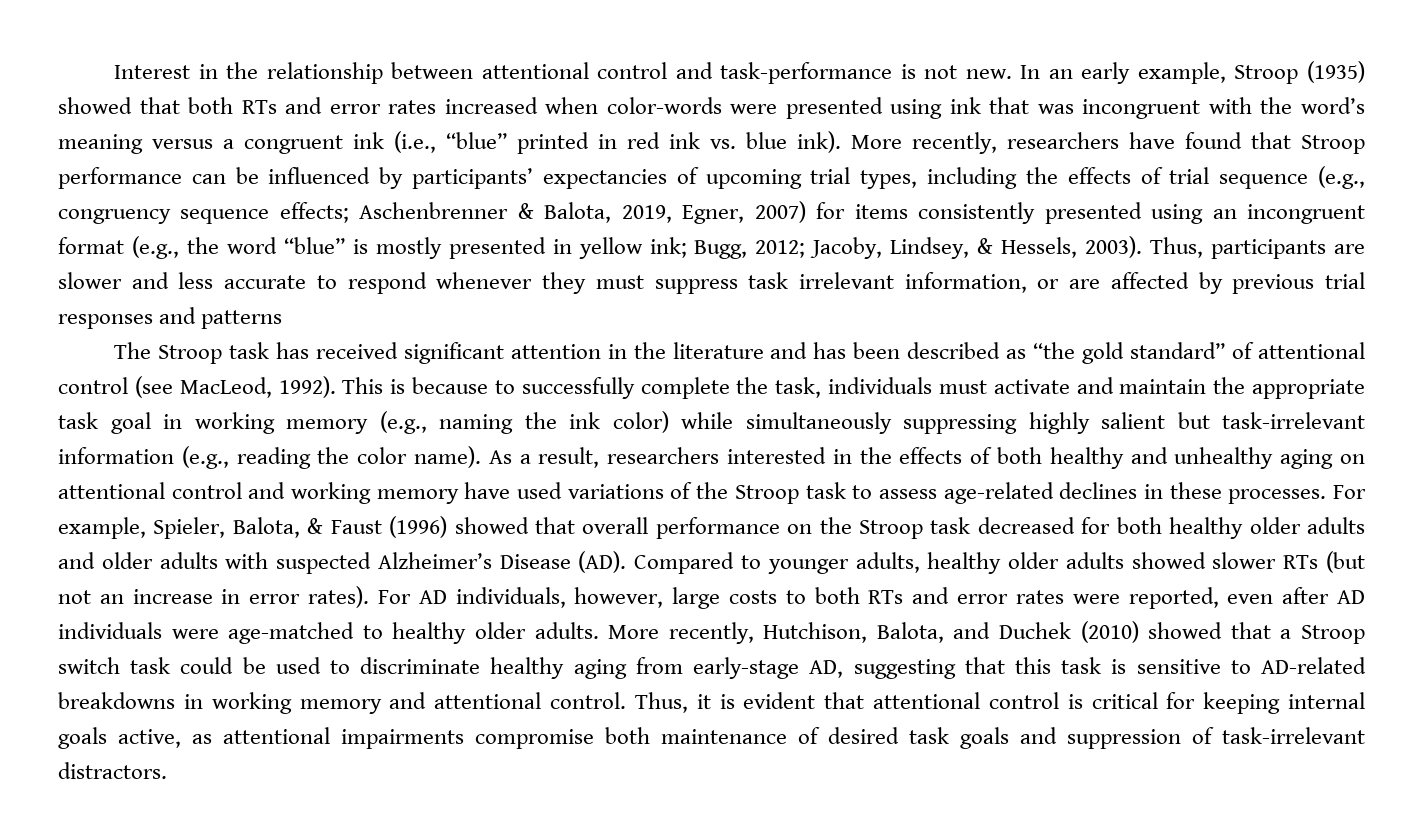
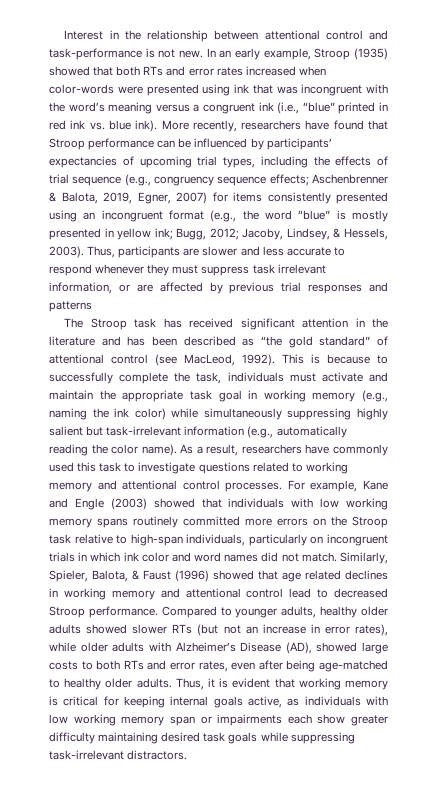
- This is because to successfully complete the task, individuals must activate and maintain the appropriate task goal in working memory (e.g., naming the ink color) while simultaneously suppressing highly salient but task-irrelevant information (e.g., reading the color name).
+ This is because to successfully complete the task, individuals must activate and maintain the appropriate task goal in working memory (e.g., naming the ink color) while simultaneously suppressing highly salient but task-irrelevant information (e.g., automatically reading the color name).
- As a result, researchers interested in the effects of both healthy and unhealthy aging on attentional control and working memory have used variations of the Stroop task to assess age-related declines in these processes. For example, Spieler, Balota, & Faust (1996) showed that overall performance on the Stroop task decreased for both healthy older adults and older adults with suspected Alzheimer’s Disease (AD). Compared to younger adults, healthy older adults showed slower RTs (but not an increase in error rates). For AD individuals, however, large costs to both RTs and error rates were reported, even after AD individuals were age-matched to healthy older adults.
+ As a result, researchers have commonly used this task to investigate questions related to working memory and attentional control processes. For example, Kane and Engle (2003) showed that individuals with low working memory spans routinely committed more errors on the Stroop task relative to high-span individuals, particularly on incongruent trials in which ink color and word names did not match. Similarly, Spieler, Balota, & Faust (1996) showed that age related declines in working memory and attentional control lead to decreased Stroop performance. Compared to younger adults, healthy older adults showed slower RTs (but not an increase in error rates), while older adults with Alzheimer’s Disease (AD), showed large costs to both RTs and error rates, even after being age-matched to healthy older adults.
- More recently, Hutchison, Balota, and Duchek (2010) showed that a Stroop switch task could be used to discriminate healthy aging from early-stage AD, suggesting that this task is sensitive to AD-related breakdowns in working memory and attentional control.
- Thus, it is evident that attentional control is critical for keeping internal goals active, as attentional impairments compromise both maintenance of desired task goals and suppression of task-irrelevant distractors.
+ Thus, it is evident that working memory is critical for keeping internal goals active, as individuals with low working memory span or impairments each show greater difficulty maintaining desired task goals while suppressing task-irrelevant distractors.

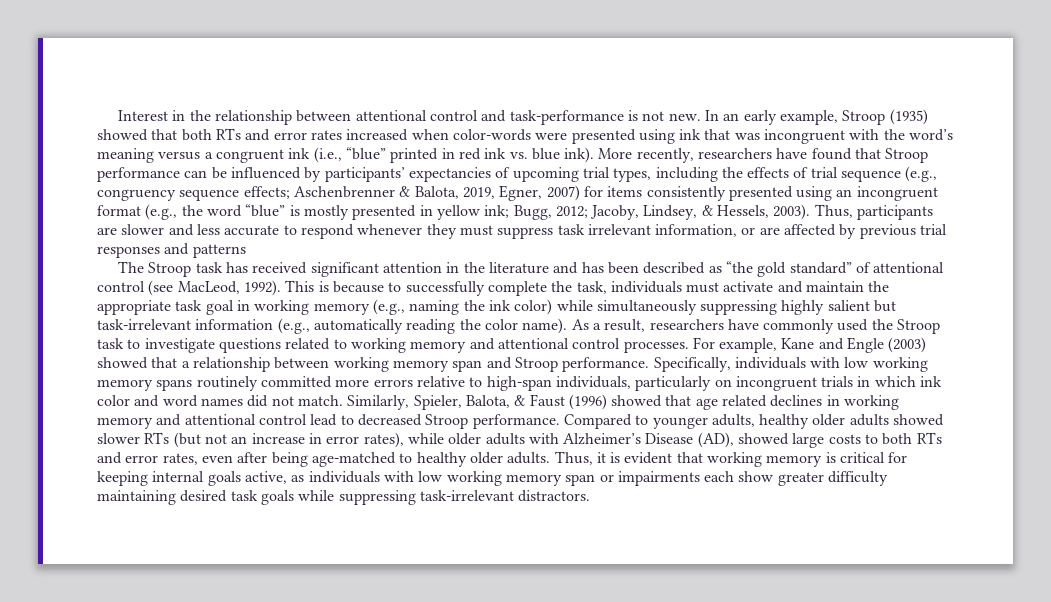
- As a result, researchers have commonly used this task to investigate questions related to working memory and attentional control processes.
+ As a result, researchers have commonly used the Stroop task to investigate questions related to working memory and attentional control processes.
- For example, Kane and Engle (2003) showed that individuals with low working memory spans routinely committed more errors on the Stroop task relative to high-span individuals, particularly on incongruent trials in which ink color and word names did not match.
+ For example, Kane and Engle (2003) showed that a relationship between working memory span and Stroop performance. Specifically, individuals with low working memory spans routinely committed more errors relative to high-span individuals, particularly on incongruent trials in which ink color and word names did not match.

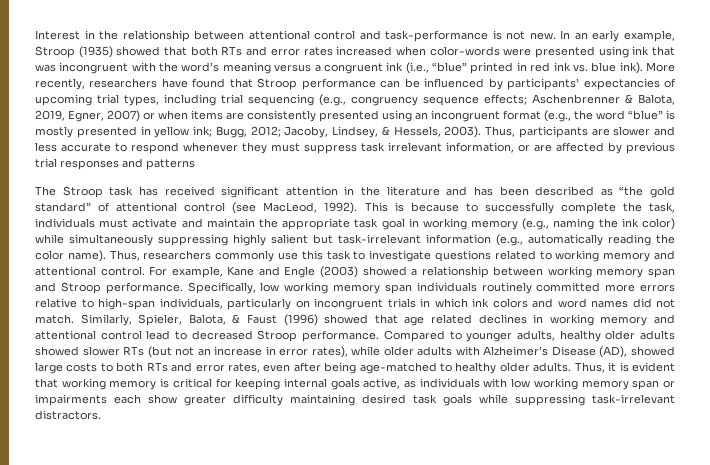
- More recently, researchers have found that Stroop performance can be influenced by participants’ expectancies of upcoming trial types, including the effects of trial sequence (e.g., congruency sequence effects; Aschenbrenner & Balota, 2019, Egner, 2007) for items consistently presented using an incongruent format (e.g., the word “blue” is mostly presented in yellow ink; Bugg, 2012; Jacoby, Lindsey, & Hessels, 2003).
+ More recently, researchers have found that Stroop performance can be influenced by participants’ expectancies of upcoming trial types, including trial sequencing (e.g., congruency sequence effects; Aschenbrenner & Balota, 2019, Egner, 2007) or when items are consistently presented using an incongruent format (e.g., the word “blue” is mostly presented in yellow ink; Bugg, 2012; Jacoby, Lindsey, & Hessels, 2003).
- As a result, researchers have commonly used the Stroop task to investigate questions related to working memory and attentional control processes.
+ Thus, researchers commonly use this task to investigate questions related to working memory and attentional control.
- For example, Kane and Engle (2003) showed that a relationship between working memory span and Stroop performance.
+ For example, Kane and Engle (2003) showed a relationship between working memory span and Stroop performance.
- Specifically, individuals with low working memory spans routinely committed more errors relative to high-span individuals, particularly on incongruent trials in which ink color and word names did not match.
+ Specifically, low working memory span individuals routinely committed more errors relative to high-span individuals, particularly on incongruent trials in which ink colors and word names did not match.

